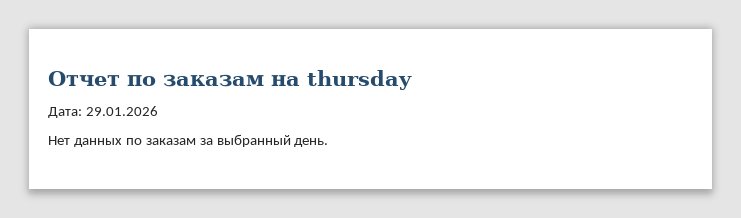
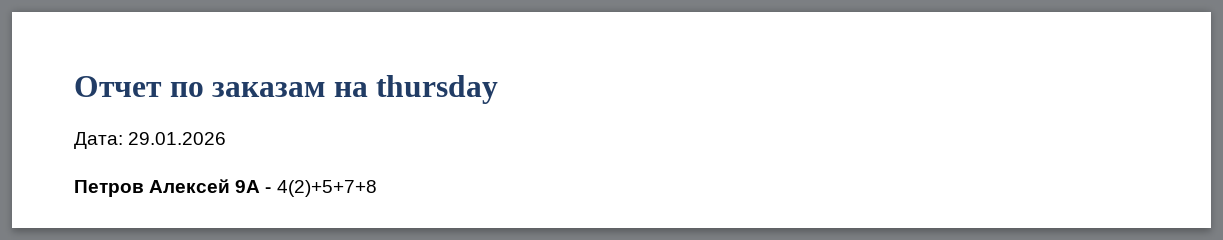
- Нет данных по заказам за выбранный день.
+ Петров Алексей 9А - 4(2)+5+7+8

